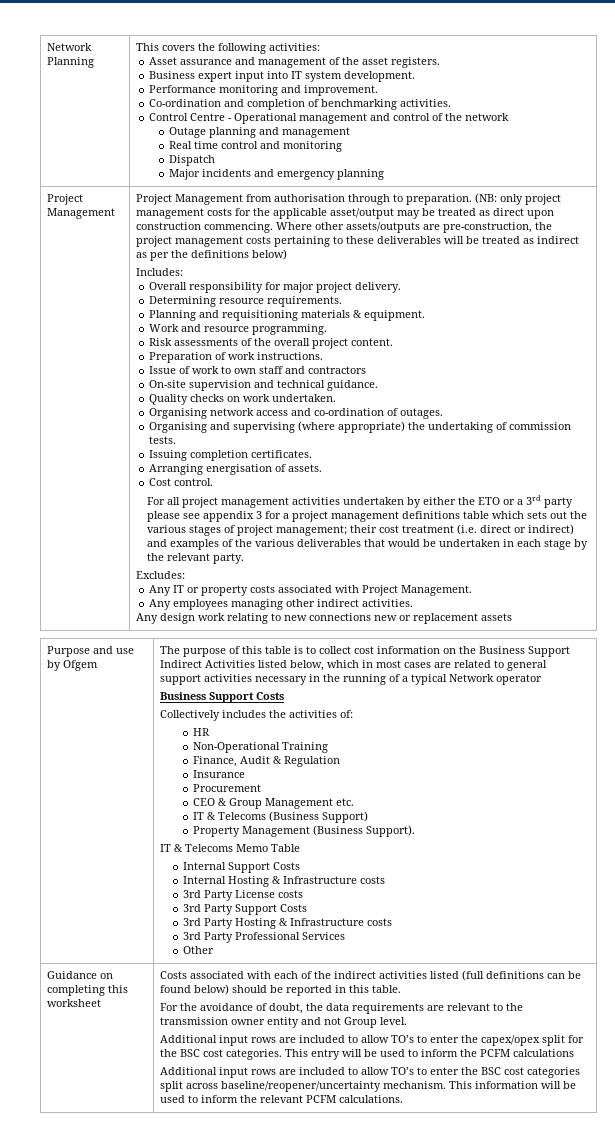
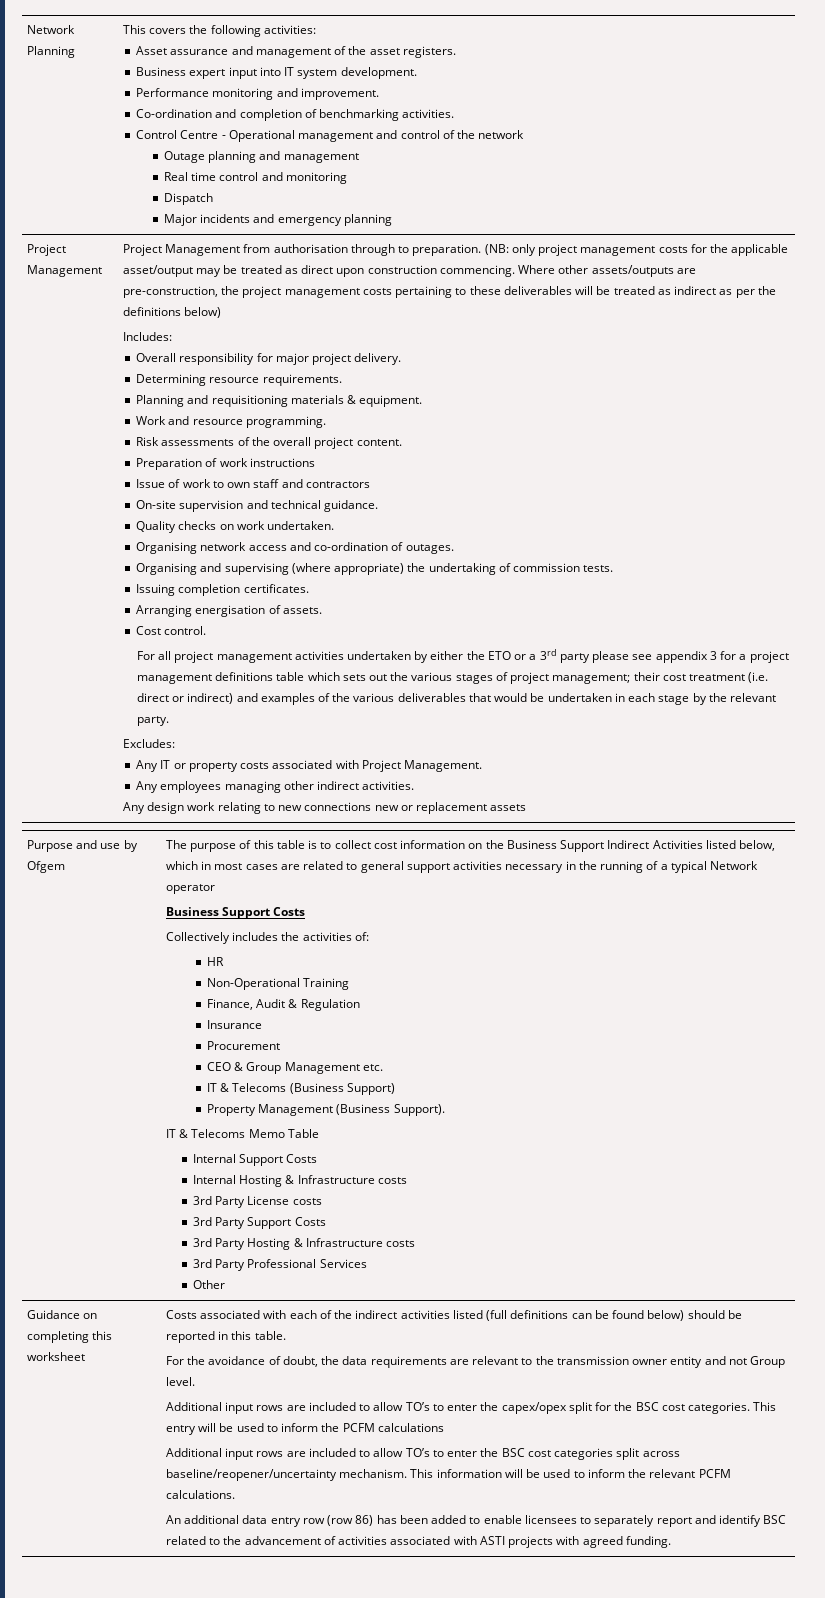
- Preparation of work instructions.
+ Preparation of work instructions
+ An additional data entry row (row 86) has been added to enable licensees to separately report and identify BSC related to the advancement of activities associated with ASTI projects with agreed funding.

